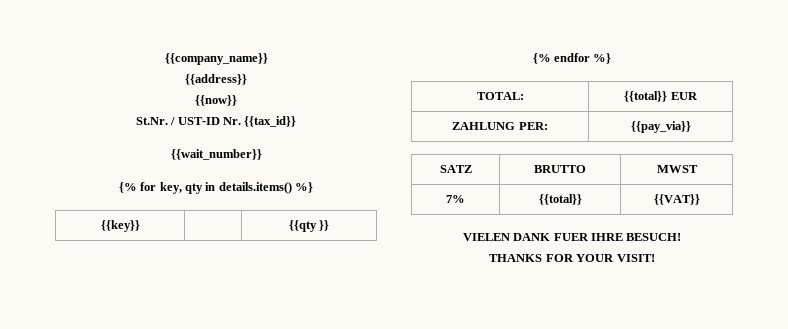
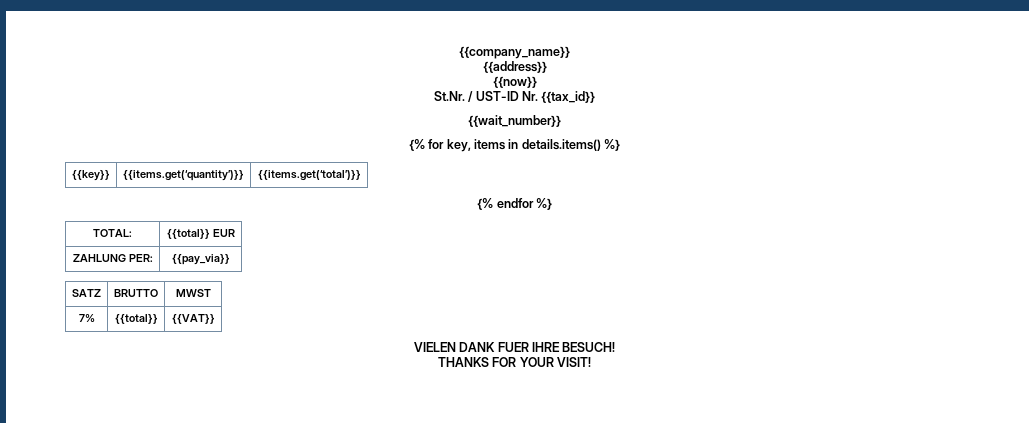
- {% for key, qty in details.items() %}
+ {% for key, items in details.items() %}
- {{key}} | | {{qty }}
+ {{key}} | {{items.get(‘quantity’)}} | {{items.get(‘total’)}}

